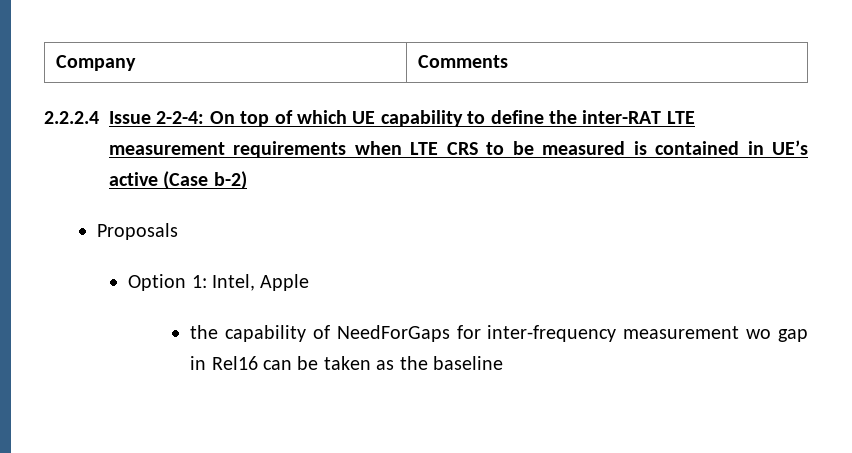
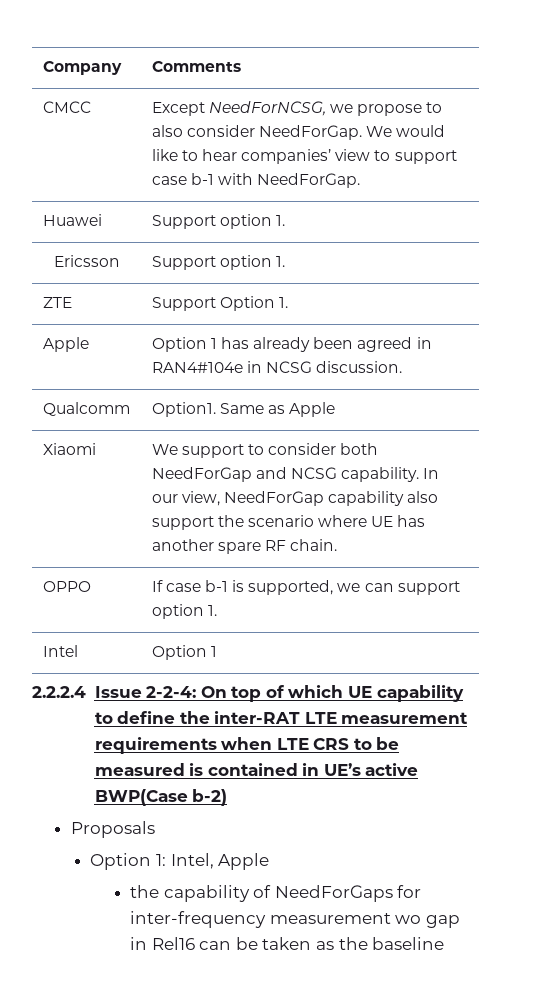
+ CMCC | Except NeedForNCSG, we propose to also consider NeedForGap. We would like to hear companies’ view to support case b-1 with NeedForGap.
+ Huawei | Support option 1.
+ Ericsson | Support option 1.
+ ZTE | Support Option 1.
+ Apple | Option 1 has already been agreed in RAN4#104e in NCSG discussion.
+ Qualcomm | Option1. Same as Apple
+ Xiaomi | We support to consider both NeedForGap and NCSG capability. In our view, NeedForGap capability also support the scenario where UE has another spare RF chain.
+ OPPO | If case b-1 is supported, we can support option 1.
+ Intel | Option 1
- 2.2.2.4 Issue 2-2-4: On top of which UE capability to define the inter-RAT LTE measurement requirements when LTE CRS to be measured is contained in UE’s active (Case b-2)
+ 2.2.2.4 Issue 2-2-4: On top of which UE capability to define the inter-RAT LTE measurement requirements when LTE CRS to be measured is contained in UE’s active BWP(Case b-2)

